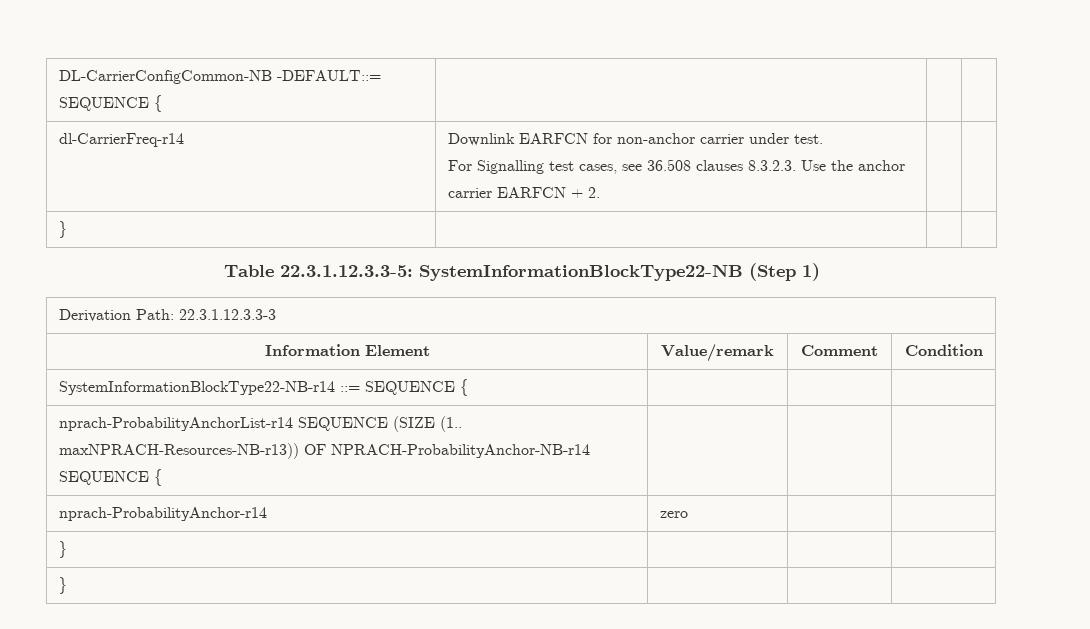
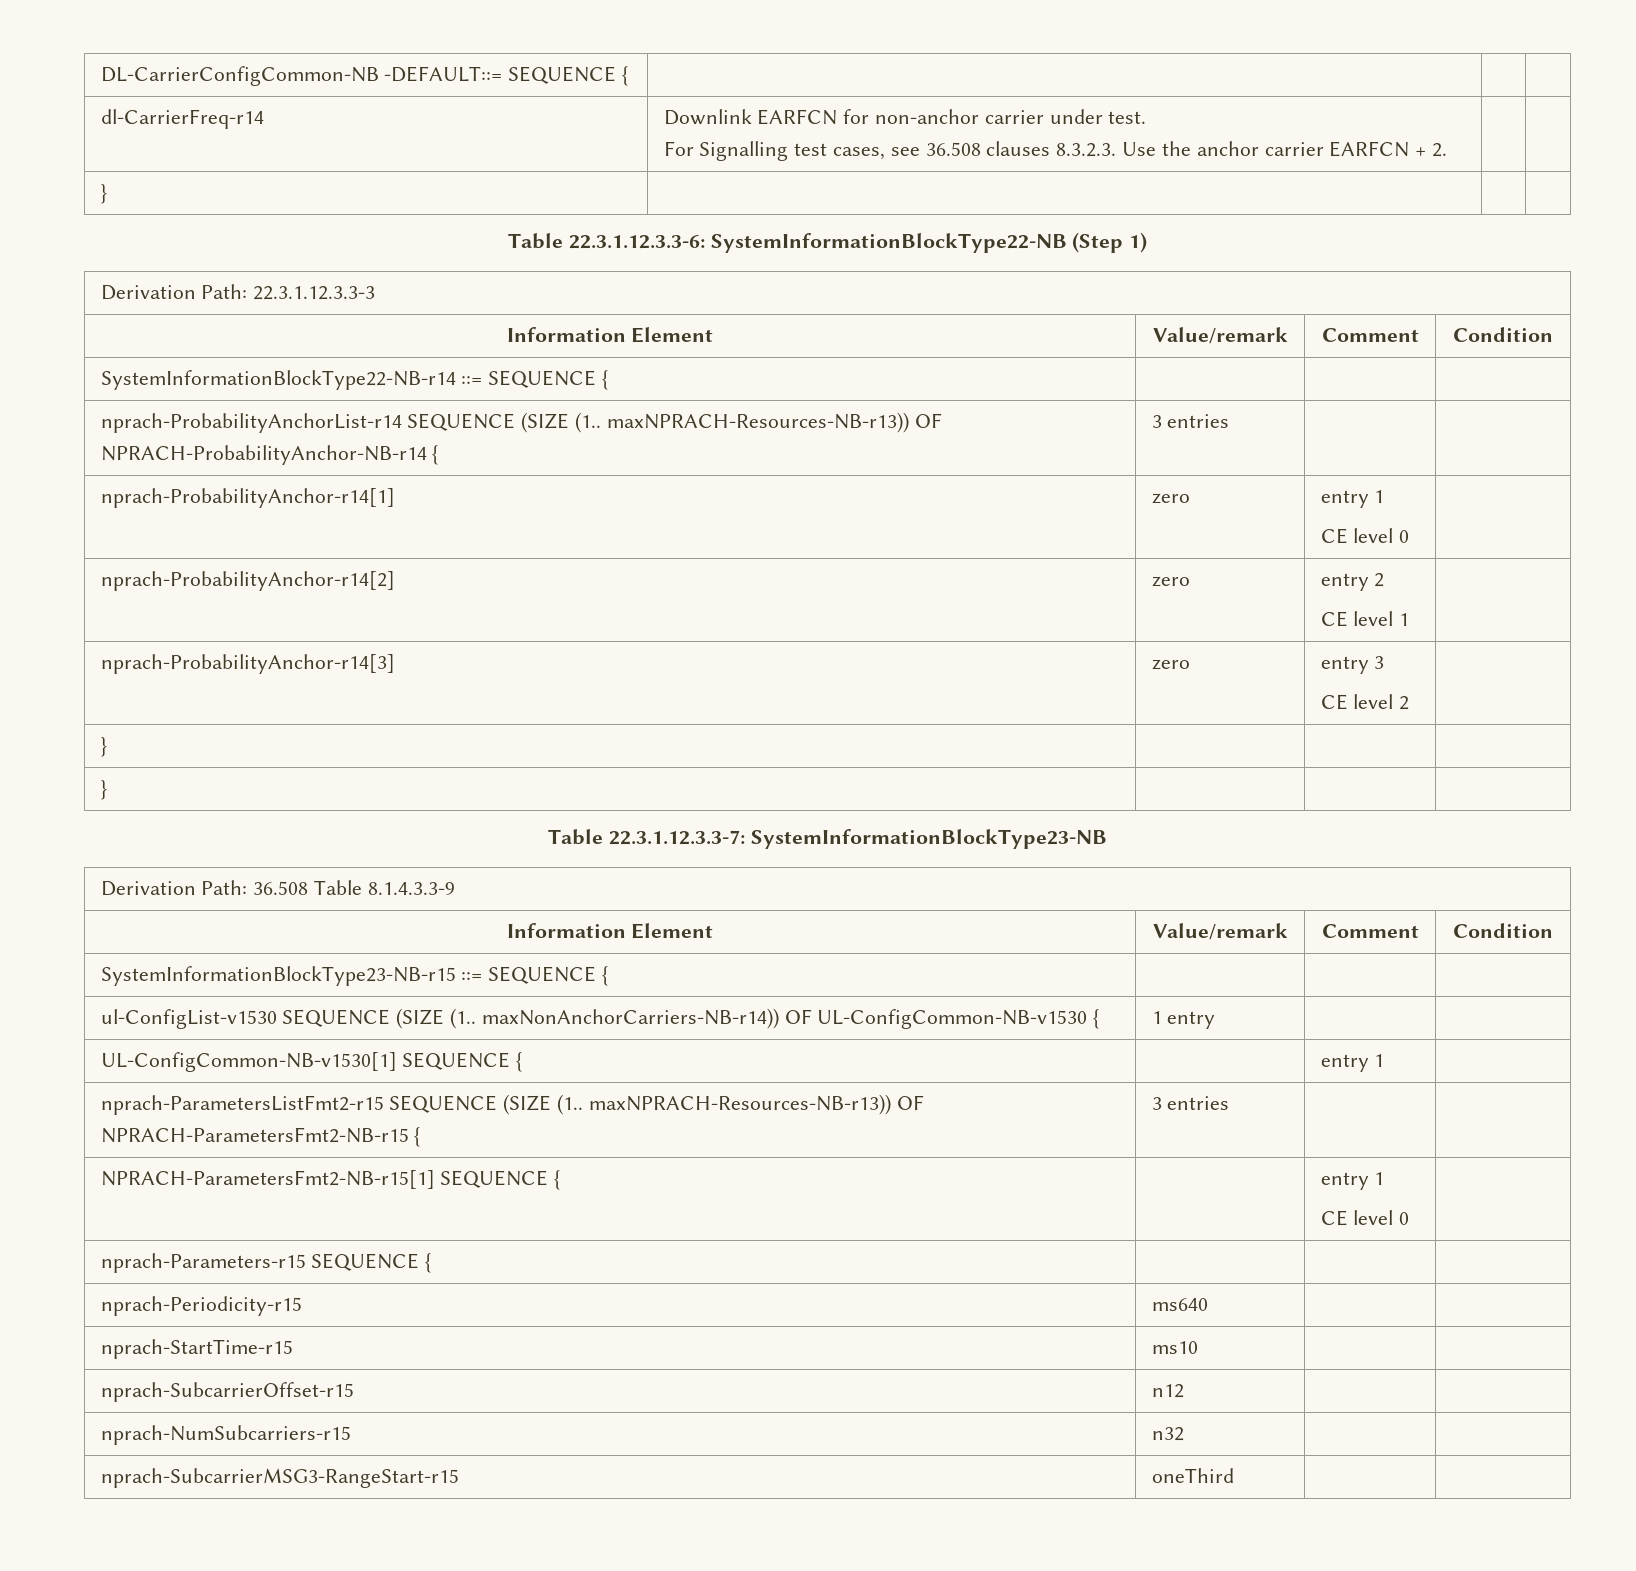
- Table 22.3.1.12.3.3-5: SystemInformationBlockType22-NB (Step 1)
+ Table 22.3.1.12.3.3-6: SystemInformationBlockType22-NB (Step 1)
- nprach-ProbabilityAnchorList-r14 SEQUENCE (SIZE (1.. maxNPRACH-Resources-NB-r13)) OF NPRACH-ProbabilityAnchor-NB-r14 SEQUENCE { | | |
- nprach-ProbabilityAnchor-r14 | zero | |
+ nprach-ProbabilityAnchorList-r14 SEQUENCE (SIZE (1.. maxNPRACH-Resources-NB-r13)) OF NPRACH-ProbabilityAnchor-NB-r14 { | 3 entries | |
+ nprach-ProbabilityAnchor-r14[1] | zero | entry 1
+ CE level 0 |
+ nprach-ProbabilityAnchor-r14[2] | zero | entry 2
+ CE level 1 |
+ nprach-ProbabilityAnchor-r14[3] | zero | entry 3
+ CE level 2 |
  } | | |
  } | | |
+ Table 22.3.1.12.3.3-7: SystemInformationBlockType23-NB
+ Derivation Path: 36.508 Table 8.1.4.3.3-9
+ Information Element | Value/remark | Comment | Condition
+ SystemInformationBlockType23-NB-r15 ::= SEQUENCE { | | |
+ ul-ConfigList-v1530 SEQUENCE (SIZE (1.. maxNonAnchorCarriers-NB-r14)) OF UL-ConfigCommon-NB-v1530 { | 1 entry | |
+ UL-ConfigCommon-NB-v1530[1] SEQUENCE { | | entry 1 |
+ nprach-ParametersListFmt2-r15 SEQUENCE (SIZE (1.. maxNPRACH-Resources-NB-r13)) OF NPRACH-ParametersFmt2-NB-r15 { | 3 entries | |
+ NPRACH-ParametersFmt2-NB-r15[1] SEQUENCE { | | entry 1
+ CE level 0 |
+ nprach-Parameters-r15 SEQUENCE { | | |
+ nprach-Periodicity-r15 | ms640 | |
+ nprach-StartTime-r15 | ms10 | |
+ nprach-SubcarrierOffset-r15 | n12 | |
+ nprach-NumSubcarriers-r15 | n32 | |
+ nprach-SubcarrierMSG3-RangeStart-r15 | oneThird | |

